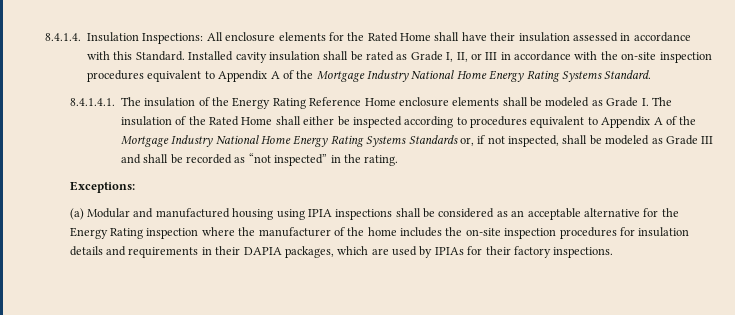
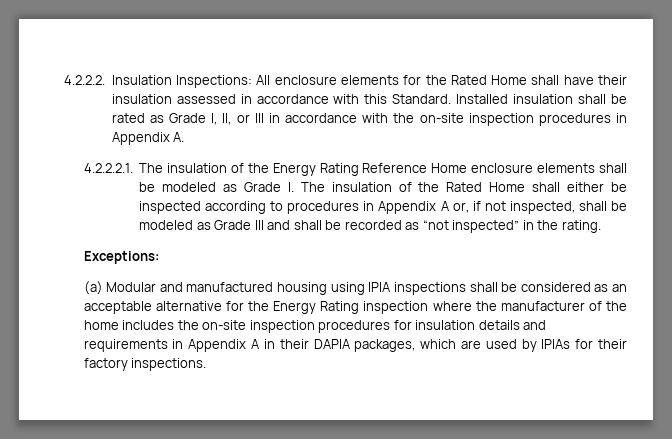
- 8.4.1.4. Insulation Inspections: All enclosure elements for the Rated Home shall have their insulation assessed in accordance with this Standard.
+ 4.2.2.2. Insulation Inspections: All enclosure elements for the Rated Home shall have their insulation assessed in accordance with this Standard.
- Installed cavity insulation shall be rated as Grade I, II, or III in accordance with the on-site inspection procedures equivalent to Appendix A of the Mortgage Industry National Home Energy Rating Systems Standard.
- 8.4.1.4.1. The insulation of the Energy Rating Reference Home enclosure elements shall be modeled as Grade I. The insulation of the Rated Home shall either be inspected according to procedures equivalent to Appendix A of the Mortgage Industry National Home Energy Rating Systems Standards or, if not inspected, shall be modeled as Grade III and shall be recorded as “not inspected” in the rating.
+ Installed insulation shall be rated as Grade I, II, or III in accordance with the on-site inspection procedures in Appendix A.
+ 4.2.2.2.1. The insulation of the Energy Rating Reference Home enclosure elements shall be modeled as Grade I. The insulation of the Rated Home shall either be inspected according to procedures in Appendix A or, if not inspected, shall be modeled as Grade III and shall be recorded as “not inspected” in the rating.
- (a) Modular and manufactured housing using IPIA inspections shall be considered as an acceptable alternative for the Energy Rating inspection where the manufacturer of the home includes the on-site inspection procedures for insulation details and requirements in their DAPIA packages, which are used by IPIAs for their factory inspections.
+ (a) Modular and manufactured housing using IPIA inspections shall be considered as an acceptable alternative for the Energy Rating inspection where the manufacturer of the home includes the on-site inspection procedures for insulation details and requirements in Appendix A in their DAPIA packages, which are used by IPIAs for their factory inspections.

